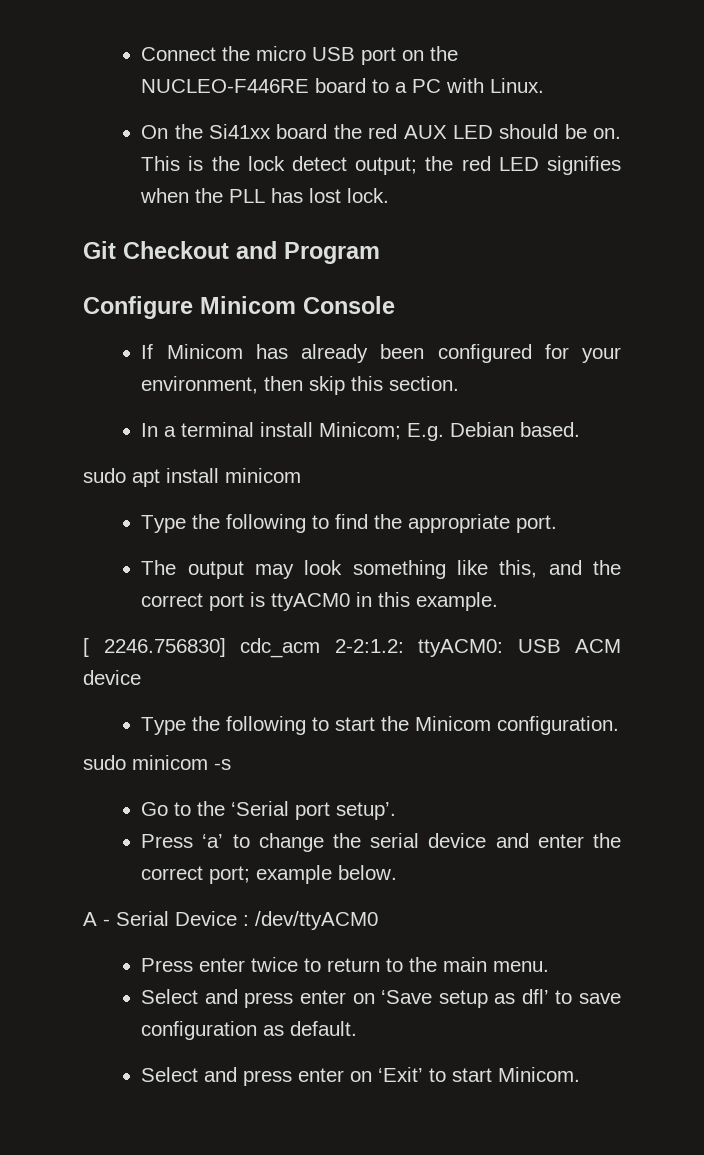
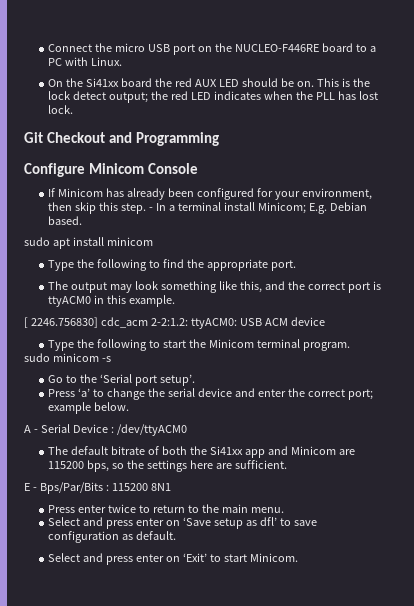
- This is the lock detect output; the red LED signifies when the PLL has lost lock.
+ This is the lock detect output; the red LED indicates when the PLL has lost lock.
- Git Checkout and Program
+ Git Checkout and Programming
- If Minicom has already been configured for your environment, then skip this section.
- In a terminal install Minicom; E.g. Debian based.
+ If Minicom has already been configured for your environment, then skip this step. - In a terminal install Minicom; E.g. Debian based.
- Type the following to start the Minicom configuration.
+ Type the following to start the Minicom terminal program.
+ The default bitrate of both the Si41xx app and Minicom are 115200 bps, so the settings here are sufficient.
+ E - Bps/Par/Bits : 115200 8N1

